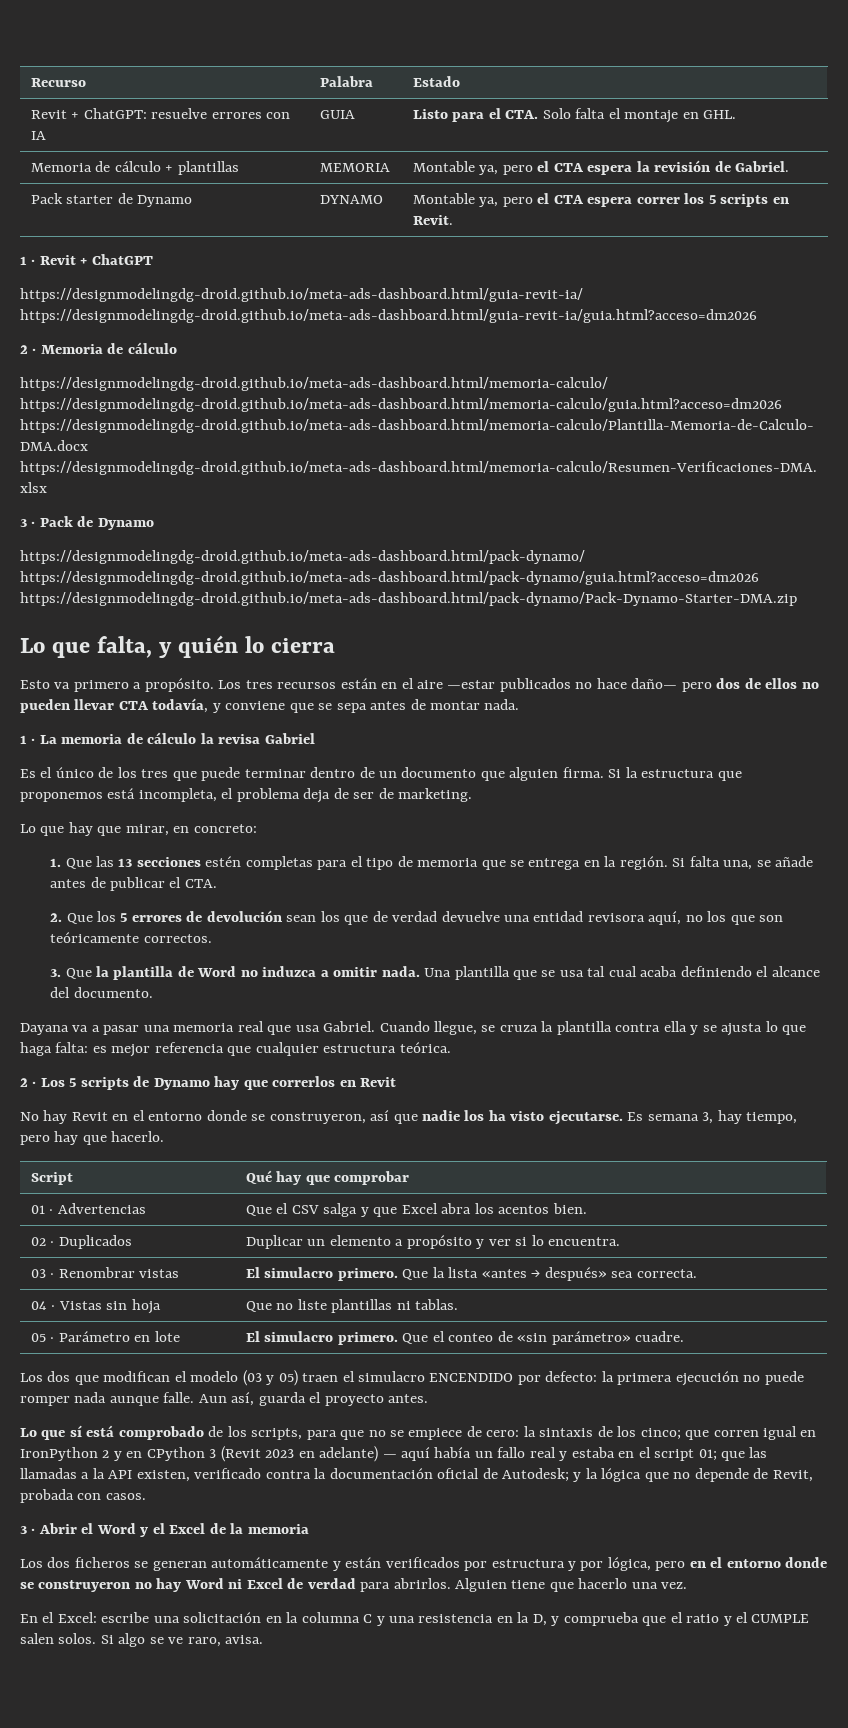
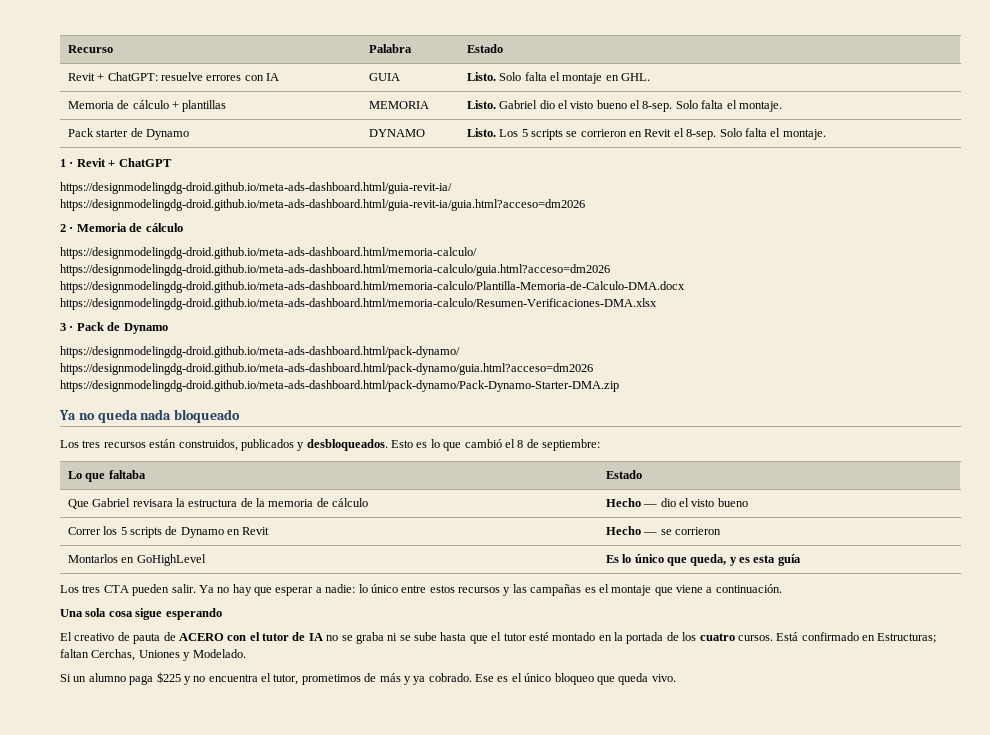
- Revit + ChatGPT: resuelve errores con IA | GUIA | Listo para el CTA. Solo falta el montaje en GHL.
+ Revit + ChatGPT: resuelve errores con IA | GUIA | Listo. Solo falta el montaje en GHL.
- Memoria de cálculo + plantillas | MEMORIA | Montable ya, pero el CTA espera la revisión de Gabriel.
+ Memoria de cálculo + plantillas | MEMORIA | Listo. Gabriel dio el visto bueno el 8-sep. Solo falta el montaje.
- Pack starter de Dynamo | DYNAMO | Montable ya, pero el CTA espera correr los 5 scripts en Revit.
+ Pack starter de Dynamo | DYNAMO | Listo. Los 5 scripts se corrieron en Revit el 8-sep. Solo falta el montaje.
- Lo que falta, y quién lo cierra
- Esto va primero a propósito. Los tres recursos están en el aire —estar publicados no hace daño— pero dos de ellos no pueden llevar CTA todavía, y conviene que se sepa antes de montar nada.
- 1 · La memoria de cálculo la revisa Gabriel
- Es el único de los tres que puede terminar dentro de un documento que alguien firma. Si la estructura que proponemos está incompleta, el problema deja de ser de marketing.
- Lo que hay que mirar, en concreto:
- 1. Que las 13 secciones estén completas para el tipo de memoria que se entrega en la región. Si falta una, se añade antes de publicar el CTA.
- 2. Que los 5 errores de devolución sean los que de verdad devuelve una entidad revisora aquí, no los que son teóricamente correctos.
- 3. Que la plantilla de Word no induzca a omitir nada. Una plantilla que se usa tal cual acaba definiendo el alcance del documento.
- Dayana va a pasar una memoria real que usa Gabriel. Cuando llegue, se cruza la plantilla contra ella y se ajusta lo que haga falta: es mejor referencia que cualquier estructura teórica.
- 2 · Los 5 scripts de Dynamo hay que correrlos en Revit
- No hay Revit en el entorno donde se construyeron, así que nadie los ha visto ejecutarse. Es semana 3, hay tiempo, pero hay que hacerlo.
- Script | Qué hay que comprobar
- 01 · Advertencias | Que el CSV salga y que Excel abra los acentos bien.
- 02 · Duplicados | Duplicar un elemento a propósito y ver si lo encuentra.
- 03 · Renombrar vistas | El simulacro primero. Que la lista «antes → después» sea correcta.
- 04 · Vistas sin hoja | Que no liste plantillas ni tablas.
- 05 · Parámetro en lote | El simulacro primero. Que el conteo de «sin parámetro» cuadre.
- Los dos que modifican el modelo (03 y 05) traen el simulacro ENCENDIDO por defecto: la primera ejecución no puede romper nada aunque falle. Aun así, guarda el proyecto antes.
- Lo que sí está comprobado de los scripts, para que no se empiece de cero: la sintaxis de los cinco; que corren igual en IronPython 2 y en CPython 3 (Revit 2023 en adelante) — aquí había un fallo real y estaba en el script 01; que las llamadas a la API existen, verificado contra la documentación oficial de Autodesk; y la lógica que no depende de Revit, probada con casos.
- 3 · Abrir el Word y el Excel de la memoria
- Los dos ficheros se generan automáticamente y están verificados por estructura y por lógica, pero en el entorno donde se construyeron no hay Word ni Excel de verdad para abrirlos. Alguien tiene que hacerlo una vez.
- En el Excel: escribe una solicitación en la columna C y una resistencia en la D, y comprueba que el ratio y el CUMPLE salen solos. Si algo se ve raro, avisa.
+ Ya no queda nada bloqueado
+ Los tres recursos están construidos, publicados y desbloqueados. Esto es lo que cambió el 8 de septiembre:
+ Lo que faltaba | Estado
+ Que Gabriel revisara la estructura de la memoria de cálculo | Hecho — dio el visto bueno
+ Correr los 5 scripts de Dynamo en Revit | Hecho — se corrieron
+ Montarlos en GoHighLevel | Es lo único que queda, y es esta guía
+ Los tres CTA pueden salir. Ya no hay que esperar a nadie: lo único entre estos recursos y las campañas es el montaje que viene a continuación.
+ Una sola cosa sigue esperando
+ El creativo de pauta de ACERO con el tutor de IA no se graba ni se sube hasta que el tutor esté montado en la portada de los cuatro cursos. Está confirmado en Estructuras; faltan Cerchas, Uniones y Modelado.
+ Si un alumno paga $225 y no encuentra el tutor, prometimos de más y ya cobrado. Ese es el único bloqueo que queda vivo.

